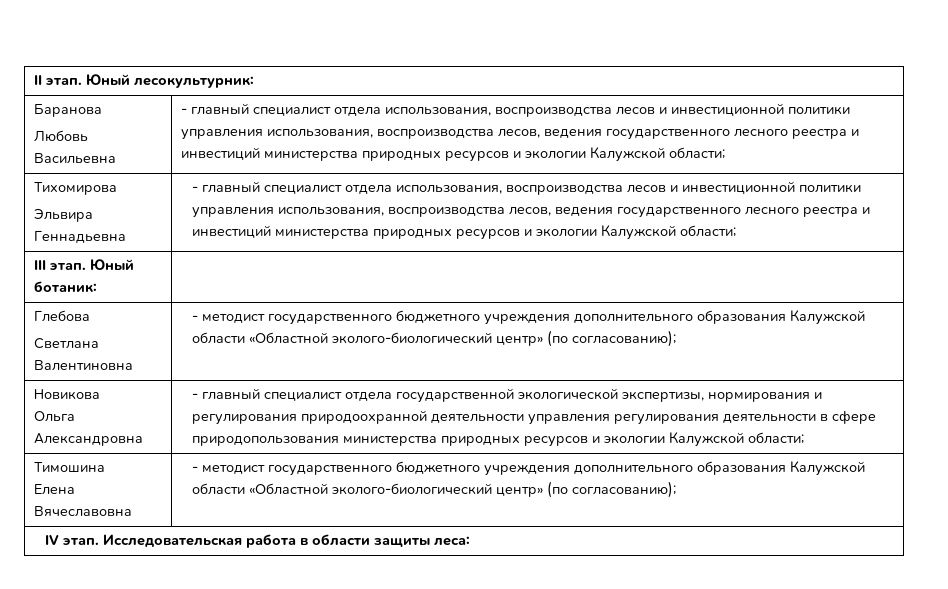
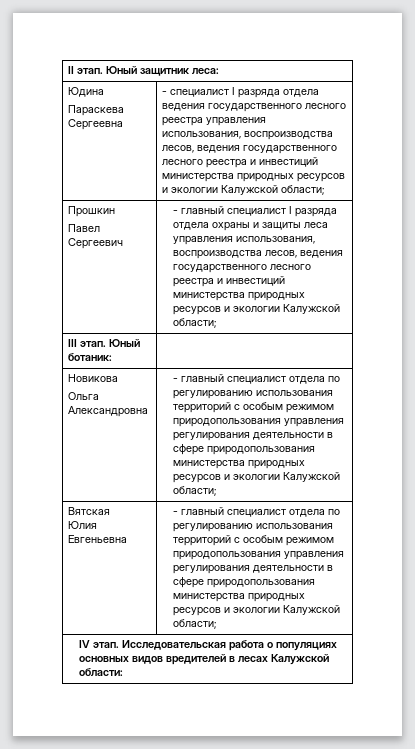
- II этап. Юный лесокультурник:
- Баранова
- Любовь Васильевна | - главный специалист отдела использования, воспроизводства лесов и инвестиционной политики управления использования, воспроизводства лесов, ведения государственного лесного реестра и инвестиций министерства природных ресурсов и экологии Калужской области;
+ II этап. Юный защитник леса:
+ Юдина
+ Параскева Сергеевна | - специалист I разряда отдела ведения государственного лесного реестра управления использования, воспроизводства лесов, ведения государственного лесного реестра и инвестиций министерства природных ресурсов и экологии Калужской области;
- Тихомирова
- Эльвира Геннадьевна | - главный специалист отдела использования, воспроизводства лесов и инвестиционной политики управления использования, воспроизводства лесов, ведения государственного лесного реестра и инвестиций министерства природных ресурсов и экологии Калужской области;
+ Прошкин
+ Павел Сергеевич | - главный специалист I разряда отдела охраны и защиты леса управления использования, воспроизводства лесов, ведения государственного лесного реестра и инвестиций министерства природных ресурсов и экологии Калужской области;
- Глебова
- Светлана Валентиновна | - методист государственного бюджетного учреждения дополнительного образования Калужской области «Областной эколого-биологический центр» (по согласованию);
  Новикова
- Ольга Александровна | - главный специалист отдела государственной экологической экспертизы, нормирования и регулирования природоохранной деятельности управления регулирования деятельности в сфере природопользования министерства природных ресурсов и экологии Калужской области;
+ Ольга Александровна | - главный специалист отдела по регулированию использования территорий с особым режимом природопользования управления регулирования деятельности в сфере природопользования министерства природных ресурсов и экологии Калужской области;
- Тимошина
- Елена Вячеславовна | - методист государственного бюджетного учреждения дополнительного образования Калужской области «Областной эколого-биологический центр» (по согласованию);
- IV этап. Исследовательская работа в области защиты леса:
+ Вятская
+ Юлия Евгеньевна | - главный специалист отдела по регулированию использования территорий с особым режимом природопользования управления регулирования деятельности в сфере природопользования министерства природных ресурсов и экологии Калужской области;
+ IV этап. Исследовательская работа о популяциях основных видов вредителей в лесах Калужской области:

